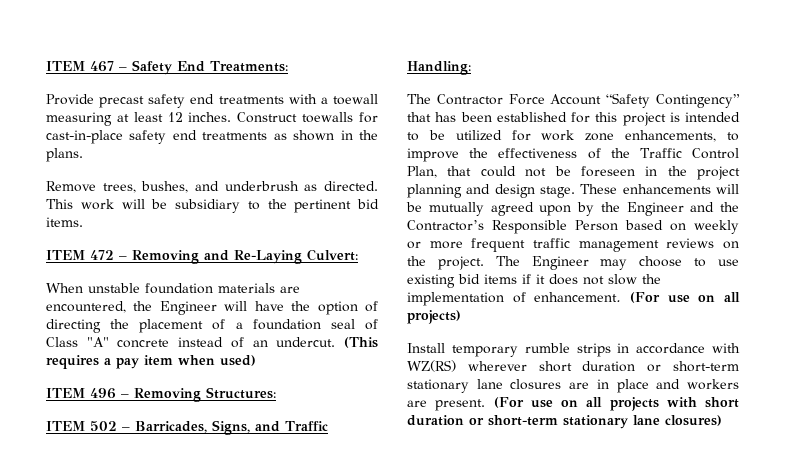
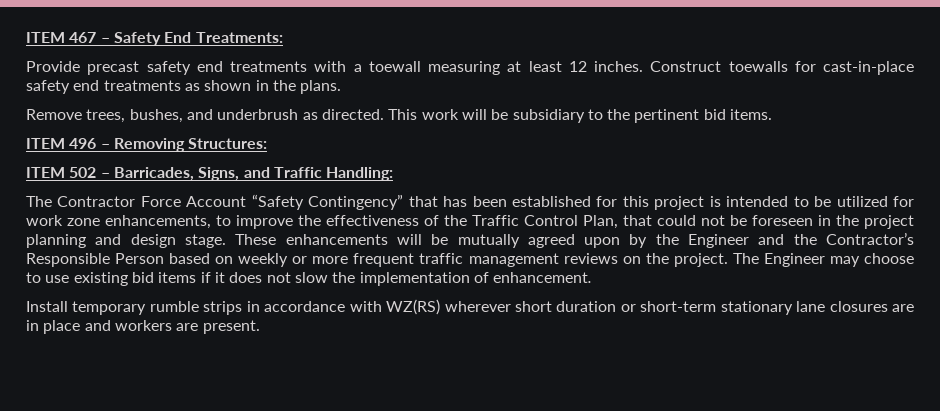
- ITEM 472 – Removing and Re-Laying Culvert:
- When unstable foundation materials are encountered, the Engineer will have the option of directing the placement of a foundation seal of Class "A" concrete instead of an undercut. (This requires a pay item when used)
- (For use on all projects)
- (For use on all projects with short duration or short-term stationary lane closures)

